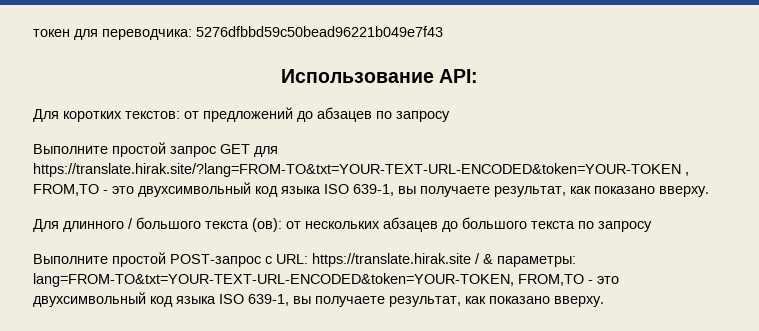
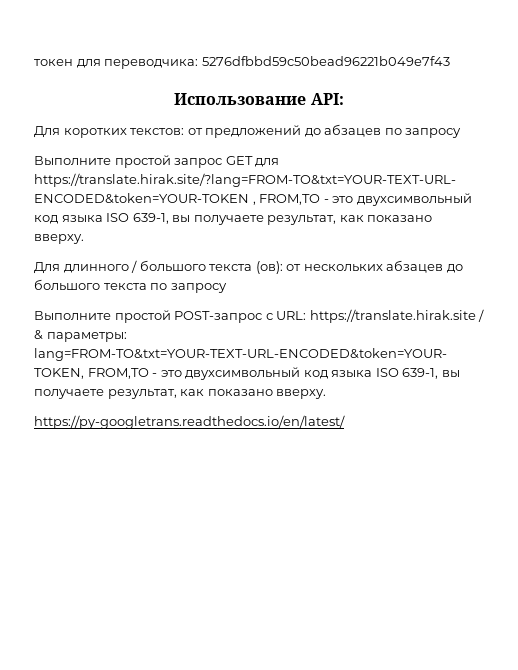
+ https://py-googletrans.readthedocs.io/en/latest/

